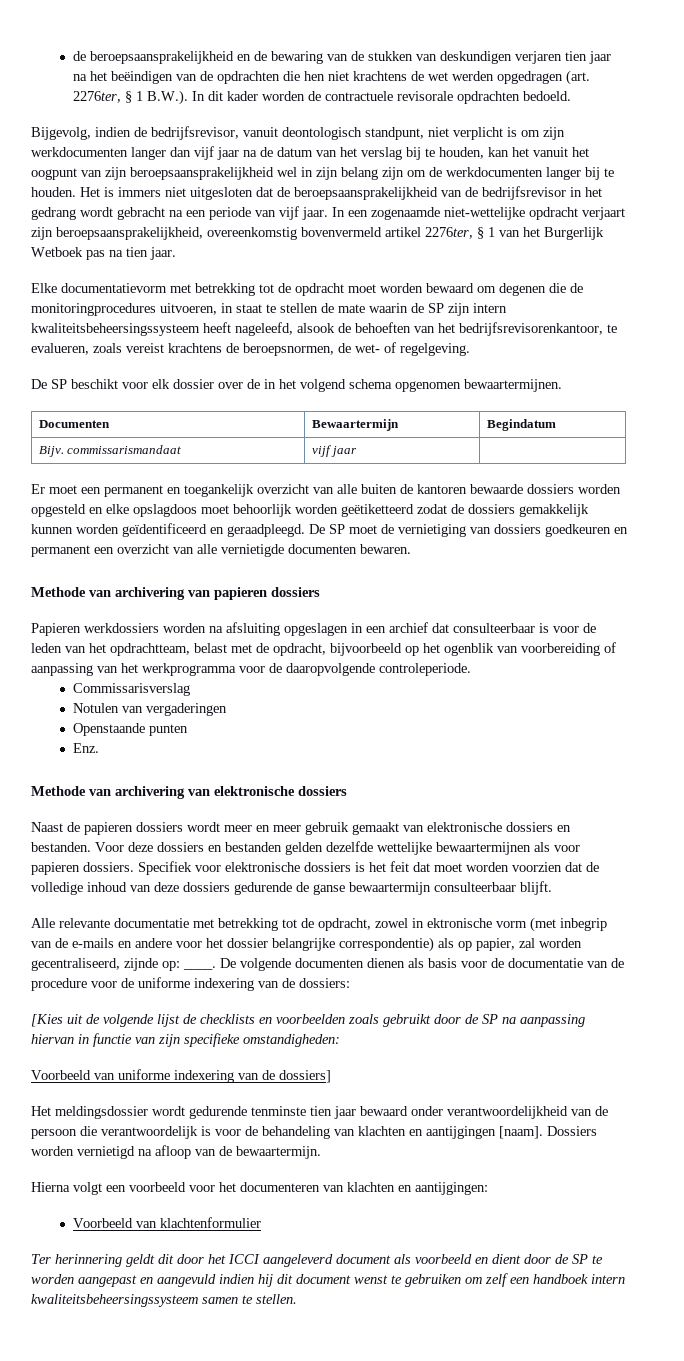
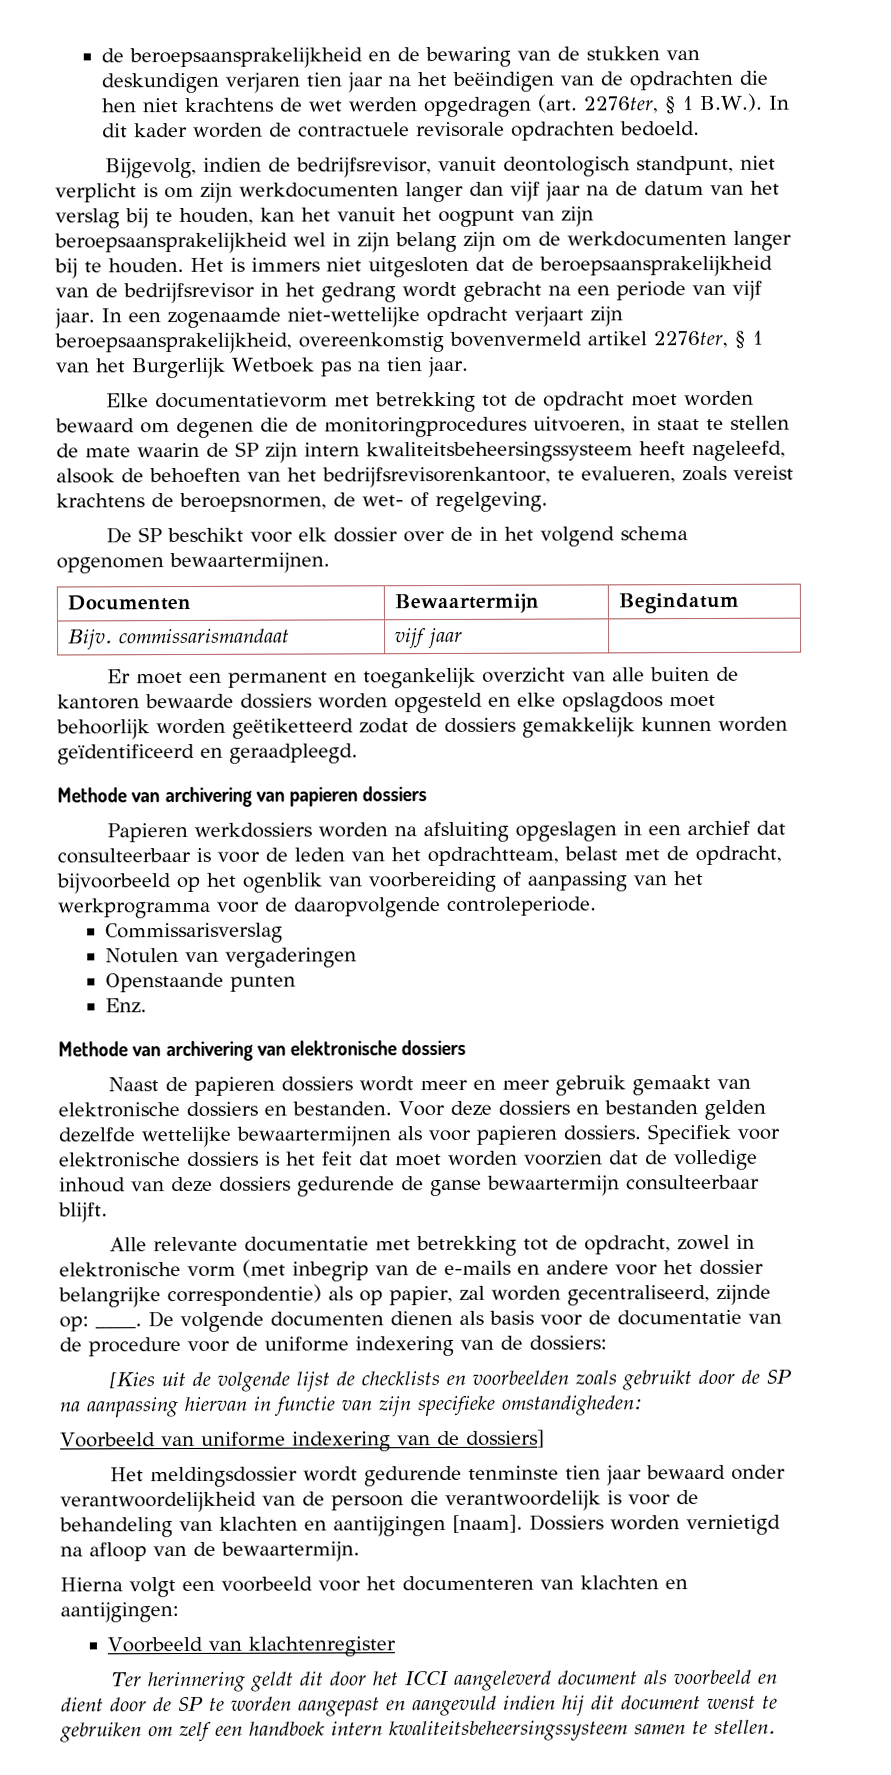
- De SP moet de vernietiging van dossiers goedkeuren en permanent een overzicht van alle vernietigde documenten bewaren.
- Alle relevante documentatie met betrekking tot de opdracht, zowel in ektronische vorm (met inbegrip van de e-mails en andere voor het dossier belangrijke correspondentie) als op papier, zal worden gecentraliseerd, zijnde op: ____.
+ Alle relevante documentatie met betrekking tot de opdracht, zowel in elektronische vorm (met inbegrip van de e-mails en andere voor het dossier belangrijke correspondentie) als op papier, zal worden gecentraliseerd, zijnde op: ____.
- Voorbeeld van klachtenformulier
+ Voorbeeld van klachtenregister

